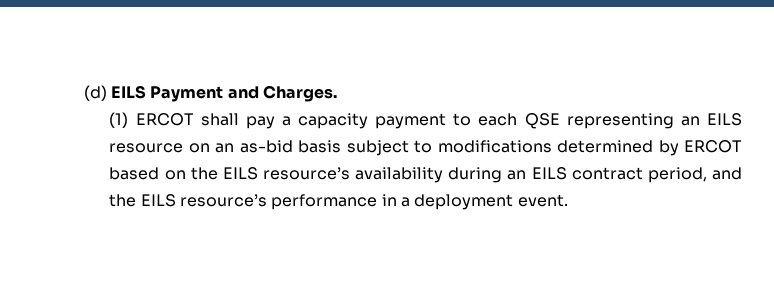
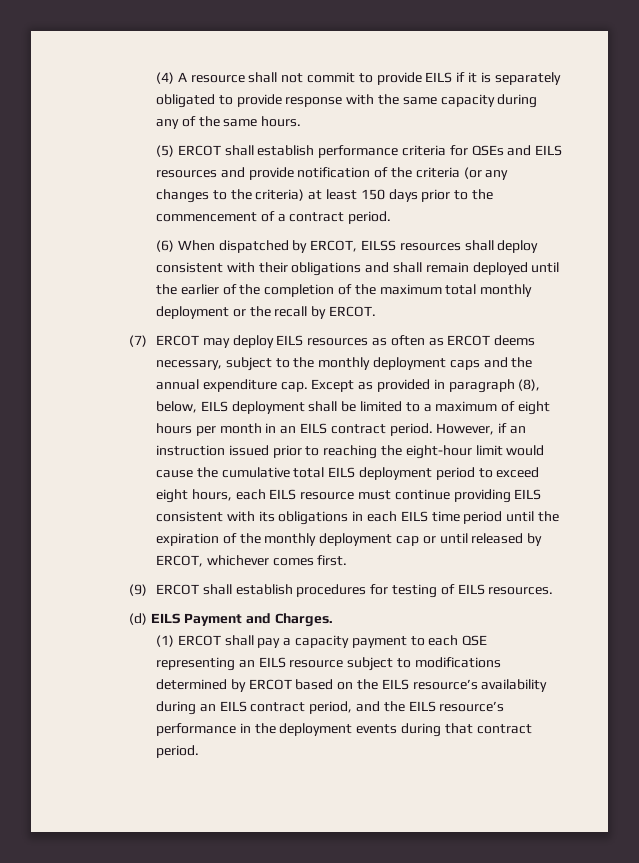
+ (4) A resource shall not commit to provide EILS if it is separately obligated to provide response with the same capacity during any of the same hours.
+ (5) ERCOT shall establish performance criteria for QSEs and EILS resources and provide notification of the criteria (or any changes to the criteria) at least 150 days prior to the commencement of a contract period.
+ (6) When dispatched by ERCOT, EILSS resources shall deploy consistent with their obligations and shall remain deployed until the earlier of the completion of the maximum total monthly deployment or the recall by ERCOT.
+ (7) ERCOT may deploy EILS resources as often as ERCOT deems necessary, subject to the monthly deployment caps and the annual expenditure cap. Except as provided in paragraph (8), below, EILS deployment shall be limited to a maximum of eight hours per month in an EILS contract period. However, if an instruction issued prior to reaching the eight-hour limit would cause the cumulative total EILS deployment period to exceed eight hours, each EILS resource must continue providing EILS consistent with its obligations in each EILS time period until the expiration of the monthly deployment cap or until released by ERCOT, whichever comes first.
+ (9) ERCOT shall establish procedures for testing of EILS resources.
- (1) ERCOT shall pay a capacity payment to each QSE representing an EILS resource on an as-bid basis subject to modifications determined by ERCOT based on the EILS resource’s availability during an EILS contract period, and the EILS resource’s performance in a deployment event.
+ (1) ERCOT shall pay a capacity payment to each QSE representing an EILS resource subject to modifications determined by ERCOT based on the EILS resource’s availability during an EILS contract period, and the EILS resource’s performance in the deployment events during that contract period.

